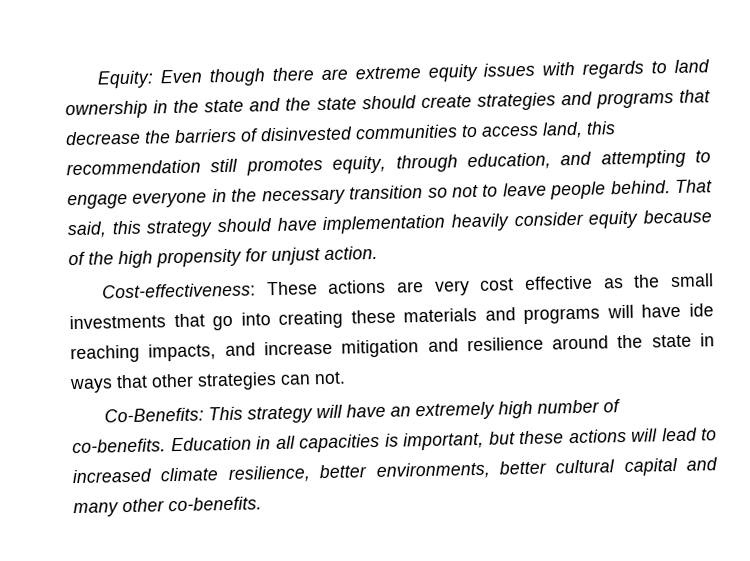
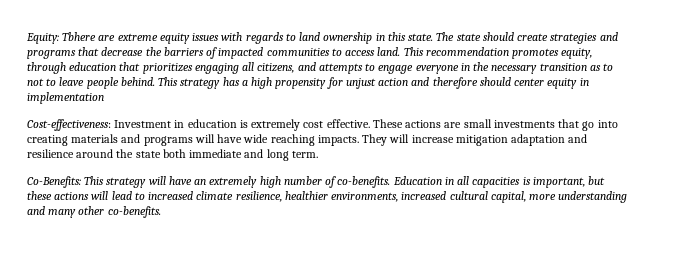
- Equity: Even though there are extreme equity issues with regards to land ownership in the state and the state should create strategies and programs that decrease the barriers of disinvested communities to access land, this recommendation still promotes equity, through education, and attempting to engage everyone in the necessary transition so not to leave people behind.
+ Equity: Tbhere are extreme equity issues with regards to land ownership in this state. The state should create strategies and programs that decrease the barriers of impacted communities to access land. This recommendation promotes equity, through education that prioritizes engaging all citizens, and attempts to engage everyone in the necessary transition as to not to leave people behind.
- That said, this strategy should have implementation heavily consider equity because of the high propensity for unjust action.
- Cost-effectiveness: These actions are very cost effective as the small investments that go into creating these materials and programs will have ide reaching impacts, and increase mitigation and resilience around the state in ways that other strategies can not.
+ This strategy has a high propensity for unjust action and therefore should center equity in implementation
+ Cost-effectiveness: Investment in education is extremely cost effective. These actions are small investments that go into creating materials and programs will have wide reaching impacts. They will increase mitigation adaptation and resilience around the state both immediate and long term.
- Education in all capacities is important, but these actions will lead to increased climate resilience, better environments, better cultural capital and many other co-benefits.
+ Education in all capacities is important, but these actions will lead to increased climate resilience, healthier environments, increased cultural capital, more understanding and many other co-benefits.

